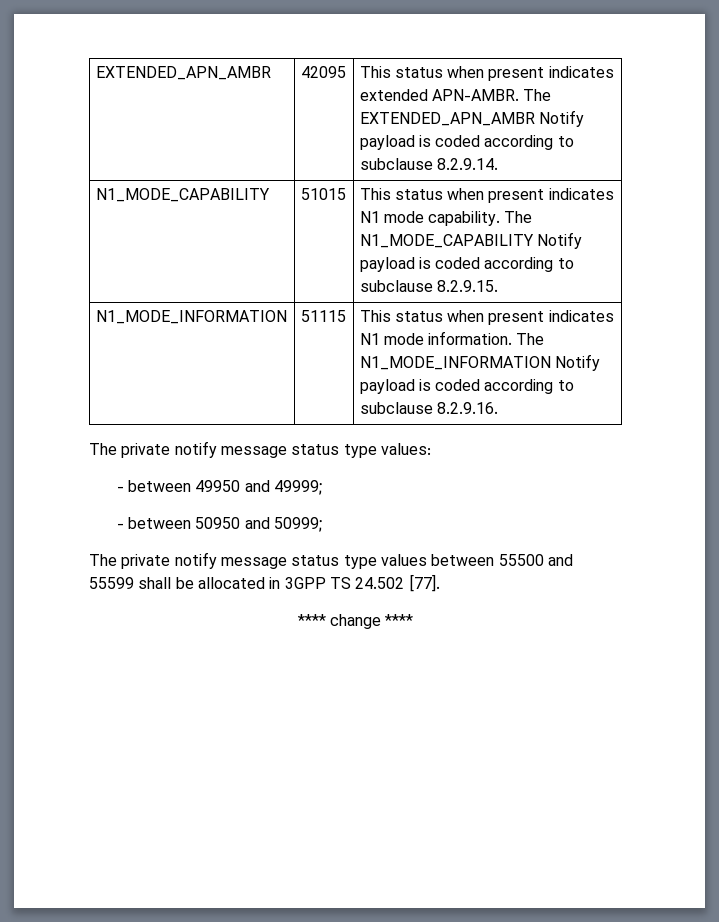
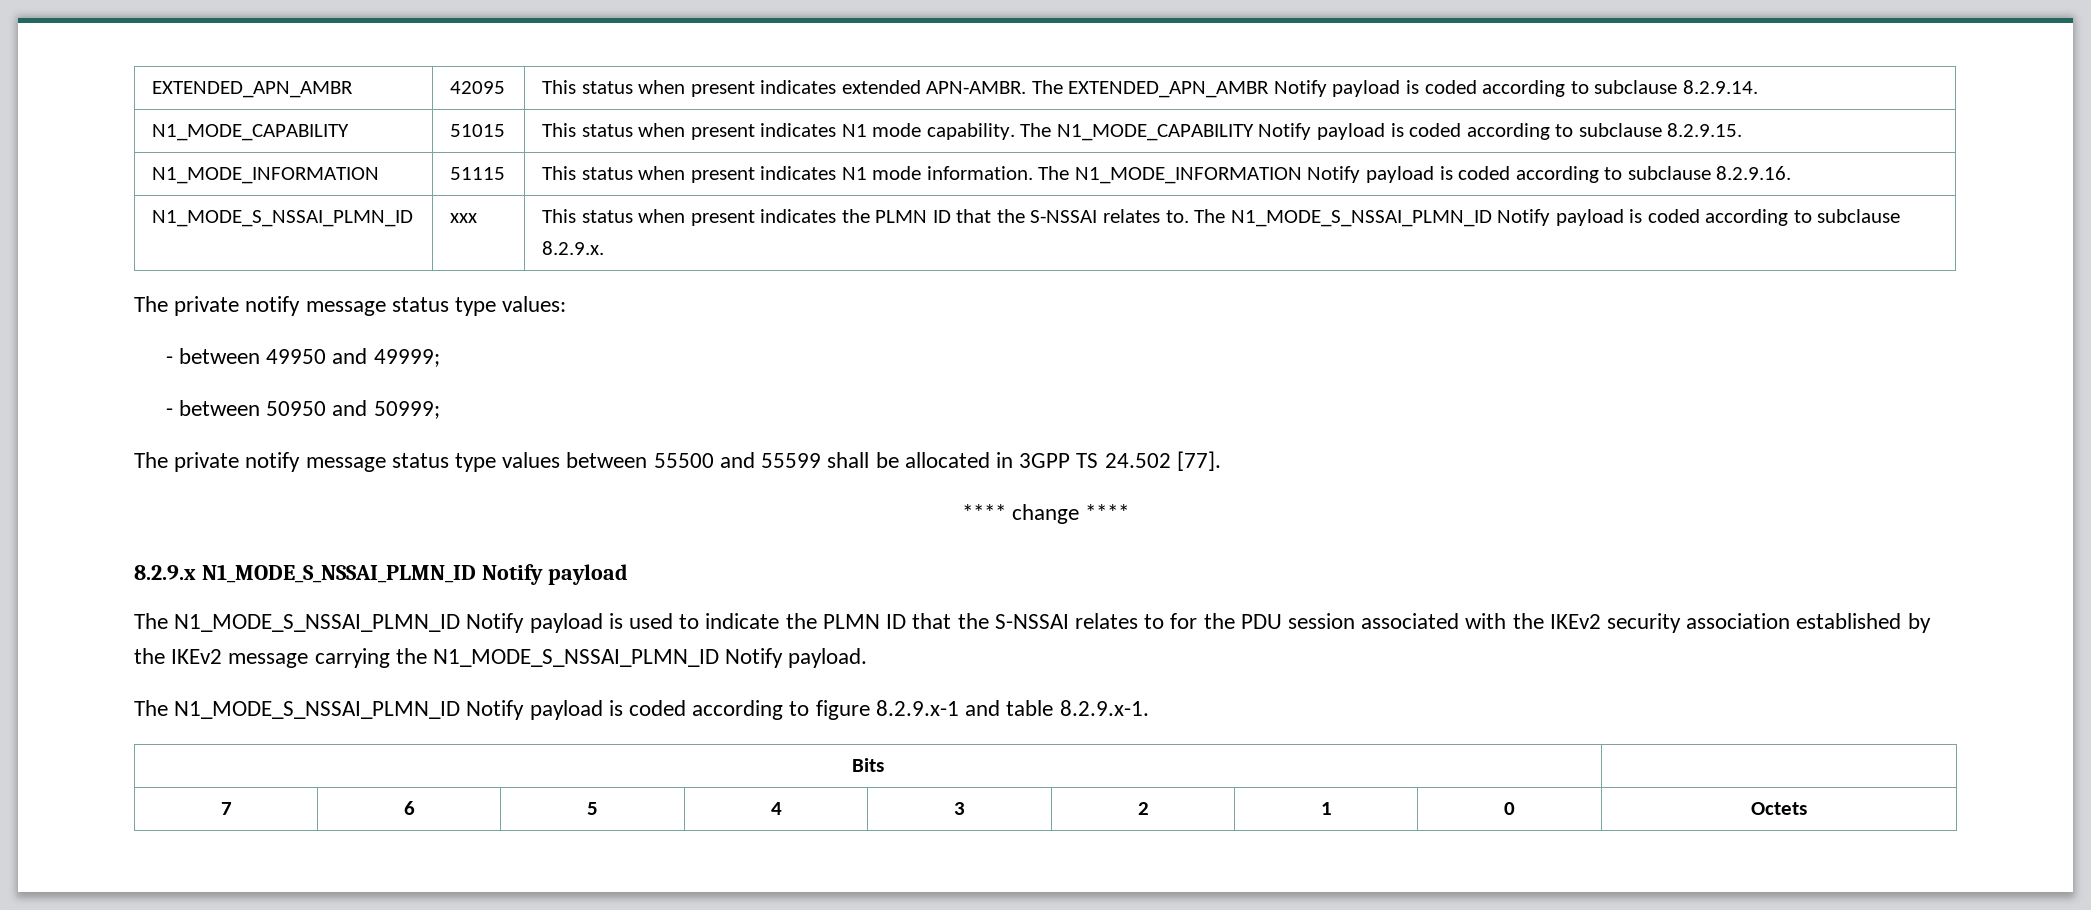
+ N1_MODE_S_NSSAI_PLMN_ID | xxx | This status when present indicates the PLMN ID that the S-NSSAI relates to. The N1_MODE_S_NSSAI_PLMN_ID Notify payload is coded according to subclause 8.2.9.x.
+ 8.2.9.x N1_MODE_S_NSSAI_PLMN_ID Notify payload
+ The N1_MODE_S_NSSAI_PLMN_ID Notify payload is used to indicate the PLMN ID that the S-NSSAI relates to for the PDU session associated with the IKEv2 security association established by the IKEv2 message carrying the N1_MODE_S_NSSAI_PLMN_ID Notify payload.
+ The N1_MODE_S_NSSAI_PLMN_ID Notify payload is coded according to figure 8.2.9.x-1 and table 8.2.9.x-1.
+ Bits |
+ 7 | 6 | 5 | 4 | 3 | 2 | 1 | 0 | Octets

